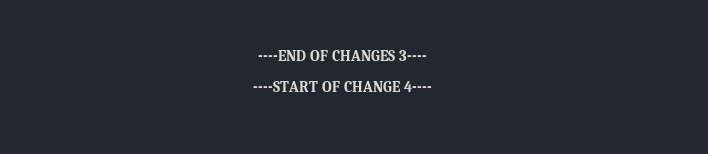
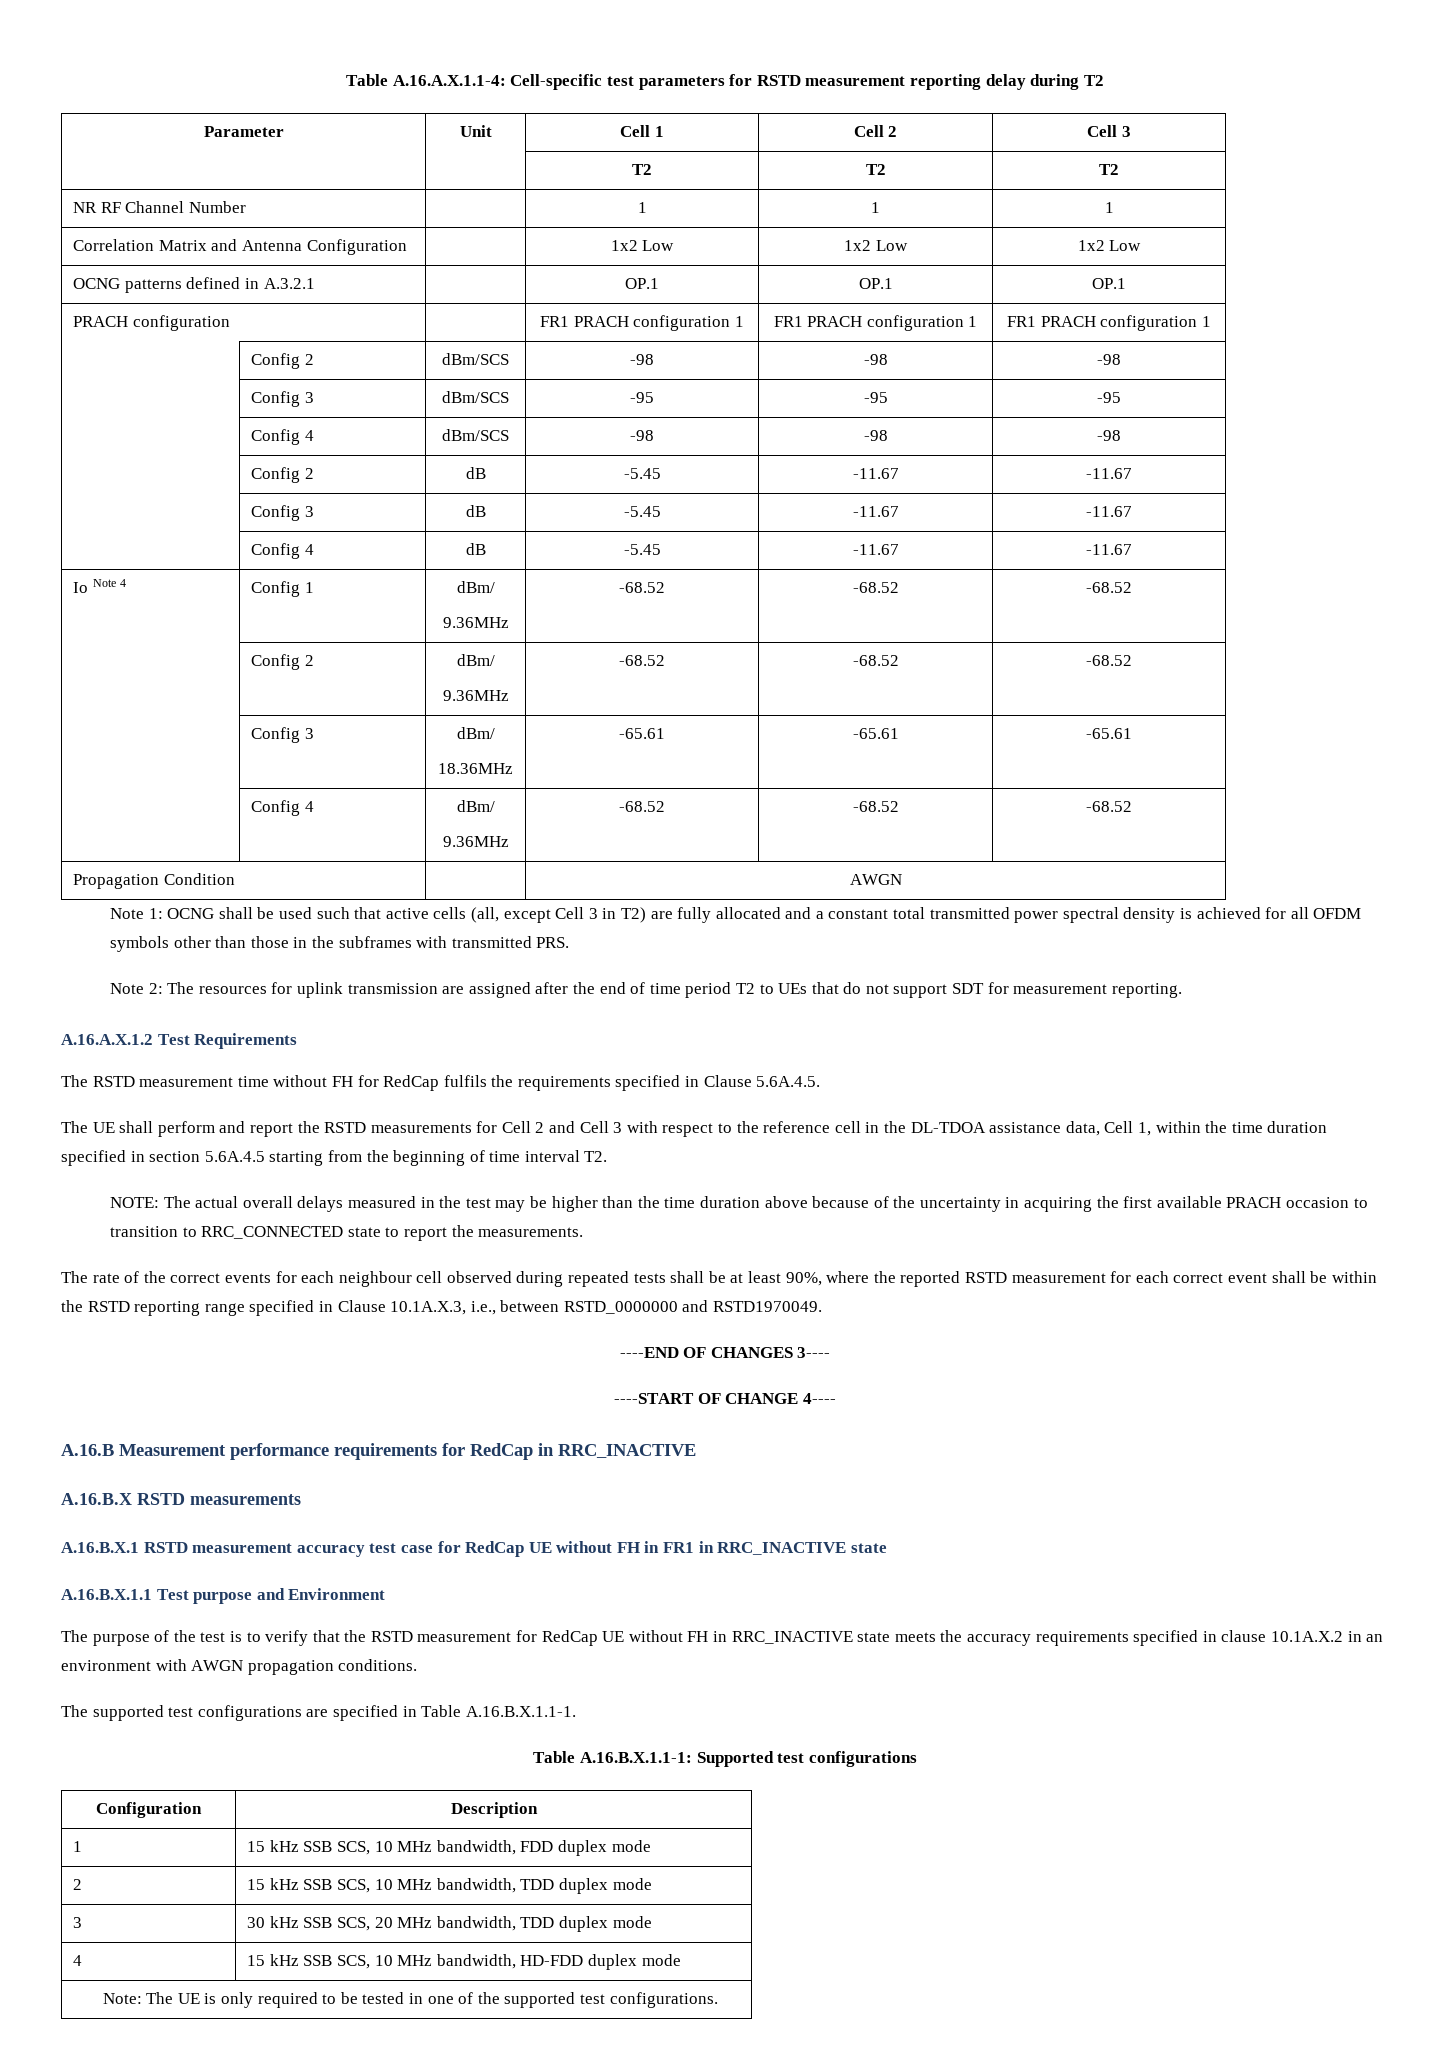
+ Table A.16.A.X.1.1-4: Cell-specific test parameters for RSTD measurement reporting delay during T2
+ Parameter | Unit | Cell 1 | Cell 2 | Cell 3
+ | | T2 | T2 | T2
+ NR RF Channel Number | | 1 | 1 | 1
+ Correlation Matrix and Antenna Configuration | | 1x2 Low | 1x2 Low | 1x2 Low
+ OCNG patterns defined in A.3.2.1 | | OP.1 | OP.1 | OP.1
+ PRACH configuration | | FR1 PRACH configuration 1 | FR1 PRACH configuration 1 | FR1 PRACH configuration 1
+ | Config 2 | dBm/SCS | -98 | -98 | -98
+ | Config 3 | dBm/SCS | -95 | -95 | -95
+ | Config 4 | dBm/SCS | -98 | -98 | -98
+ | Config 2 | dB | -5.45 | -11.67 | -11.67
+ | Config 3 | dB | -5.45 | -11.67 | -11.67
+ | Config 4 | dB | -5.45 | -11.67 | -11.67
+ Io Note 4 | Config 1 | dBm/
+ 9.36MHz | -68.52 | -68.52 | -68.52
+ | Config 2 | dBm/
+ 9.36MHz | -68.52 | -68.52 | -68.52
+ | Config 3 | dBm/
+ 18.36MHz | -65.61 | -65.61 | -65.61
+ | Config 4 | dBm/
+ 9.36MHz | -68.52 | -68.52 | -68.52
+ Propagation Condition | | AWGN
+ Note 1: OCNG shall be used such that active cells (all, except Cell 3 in T2) are fully allocated and a constant total transmitted power spectral density is achieved for all OFDM symbols other than those in the subframes with transmitted PRS.
+ Note 2: The resources for uplink transmission are assigned after the end of time period T2 to UEs that do not support SDT for measurement reporting.
+ A.16.A.X.1.2 Test Requirements
+ The RSTD measurement time without FH for RedCap fulfils the requirements specified in Clause 5.6A.4.5.
+ The UE shall perform and report the RSTD measurements for Cell 2 and Cell 3 with respect to the reference cell in the DL-TDOA assistance data, Cell 1, within the time duration specified in section 5.6A.4.5 starting from the beginning of time interval T2.
+ NOTE: The actual overall delays measured in the test may be higher than the time duration above because of the uncertainty in acquiring the first available PRACH occasion to transition to RRC_CONNECTED state to report the measurements.
+ The rate of the correct events for each neighbour cell observed during repeated tests shall be at least 90%, where the reported RSTD measurement for each correct event shall be within the RSTD reporting range specified in Clause 10.1A.X.3, i.e., between RSTD_0000000 and RSTD1970049.
+ A.16.B Measurement performance requirements for RedCap in RRC_INACTIVE
+ A.16.B.X RSTD measurements
+ A.16.B.X.1 RSTD measurement accuracy test case for RedCap UE without FH in FR1 in RRC_INACTIVE state
+ A.16.B.X.1.1 Test purpose and Environment
+ The purpose of the test is to verify that the RSTD measurement for RedCap UE without FH in RRC_INACTIVE state meets the accuracy requirements specified in clause 10.1A.X.2 in an environment with AWGN propagation conditions.
+ The supported test configurations are specified in Table A.16.B.X.1.1-1.
+ Table A.16.B.X.1.1-1: Supported test configurations
+ Configuration | Description
+ 1 | 15 kHz SSB SCS, 10 MHz bandwidth, FDD duplex mode
+ 2 | 15 kHz SSB SCS, 10 MHz bandwidth, TDD duplex mode
+ 3 | 30 kHz SSB SCS, 20 MHz bandwidth, TDD duplex mode
+ 4 | 15 kHz SSB SCS, 10 MHz bandwidth, HD-FDD duplex mode
+ Note: The UE is only required to be tested in one of the supported test configurations.

